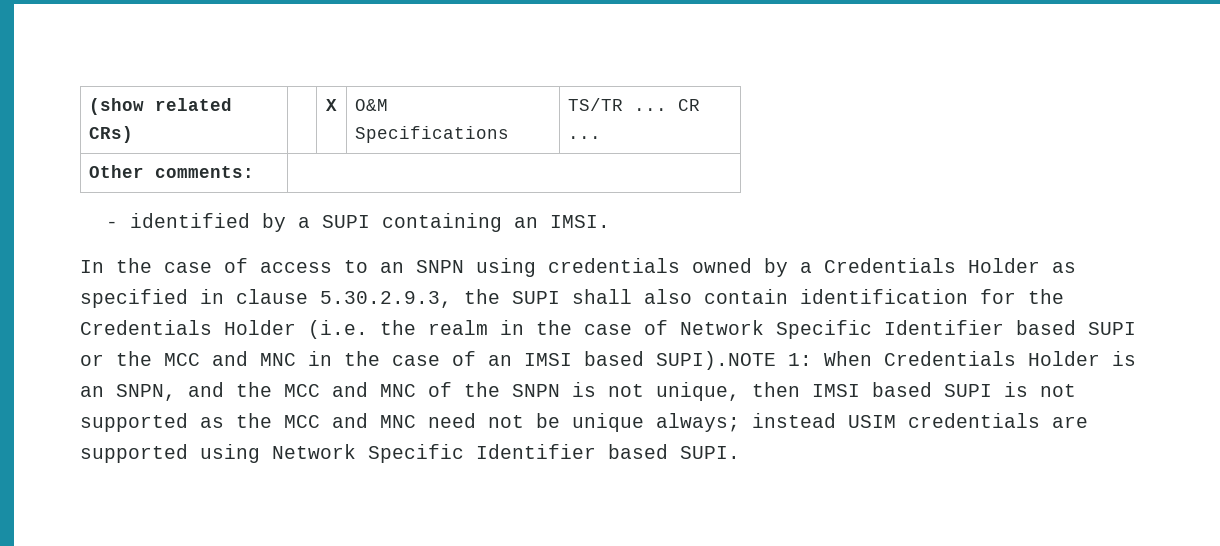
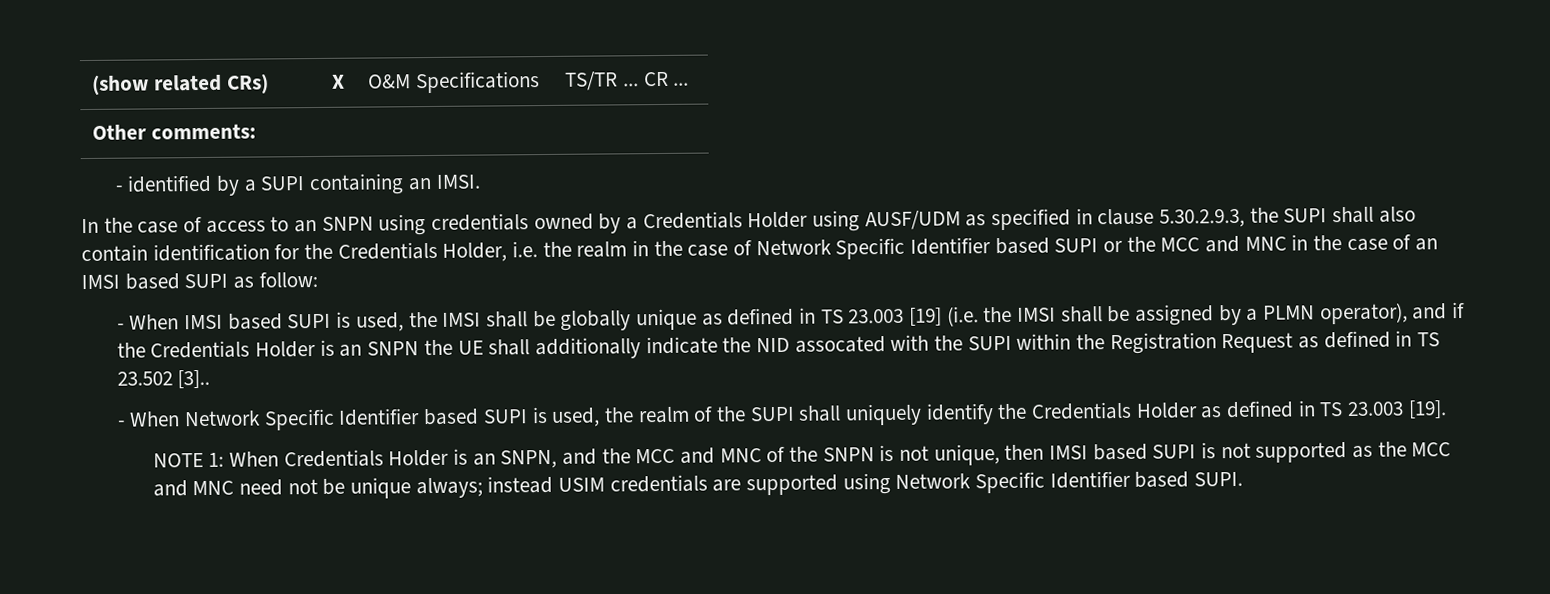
- In the case of access to an SNPN using credentials owned by a Credentials Holder as specified in clause 5.30.2.9.3, the SUPI shall also contain identification for the Credentials Holder (i.e. the realm in the case of Network Specific Identifier based SUPI or the MCC and MNC in the case of an IMSI based SUPI).NOTE 1:
+ In the case of access to an SNPN using credentials owned by a Credentials Holder using AUSF/UDM as specified in clause 5.30.2.9.3, the SUPI shall also contain identification for the Credentials Holder, i.e. the realm in the case of Network Specific Identifier based SUPI or the MCC and MNC in the case of an IMSI based SUPI as follow:
+ - When IMSI based SUPI is used, the IMSI shall be globally unique as defined in TS 23.003 [19] (i.e. the IMSI shall be assigned by a PLMN operator), and if the Credentials Holder is an SNPN the UE shall additionally indicate the NID assocated with the SUPI within the Registration Request as defined in TS 23.502 [3]..
+ - When Network Specific Identifier based SUPI is used, the realm of the SUPI shall uniquely identify the Credentials Holder as defined in TS 23.003 [19].
+ NOTE 1:

